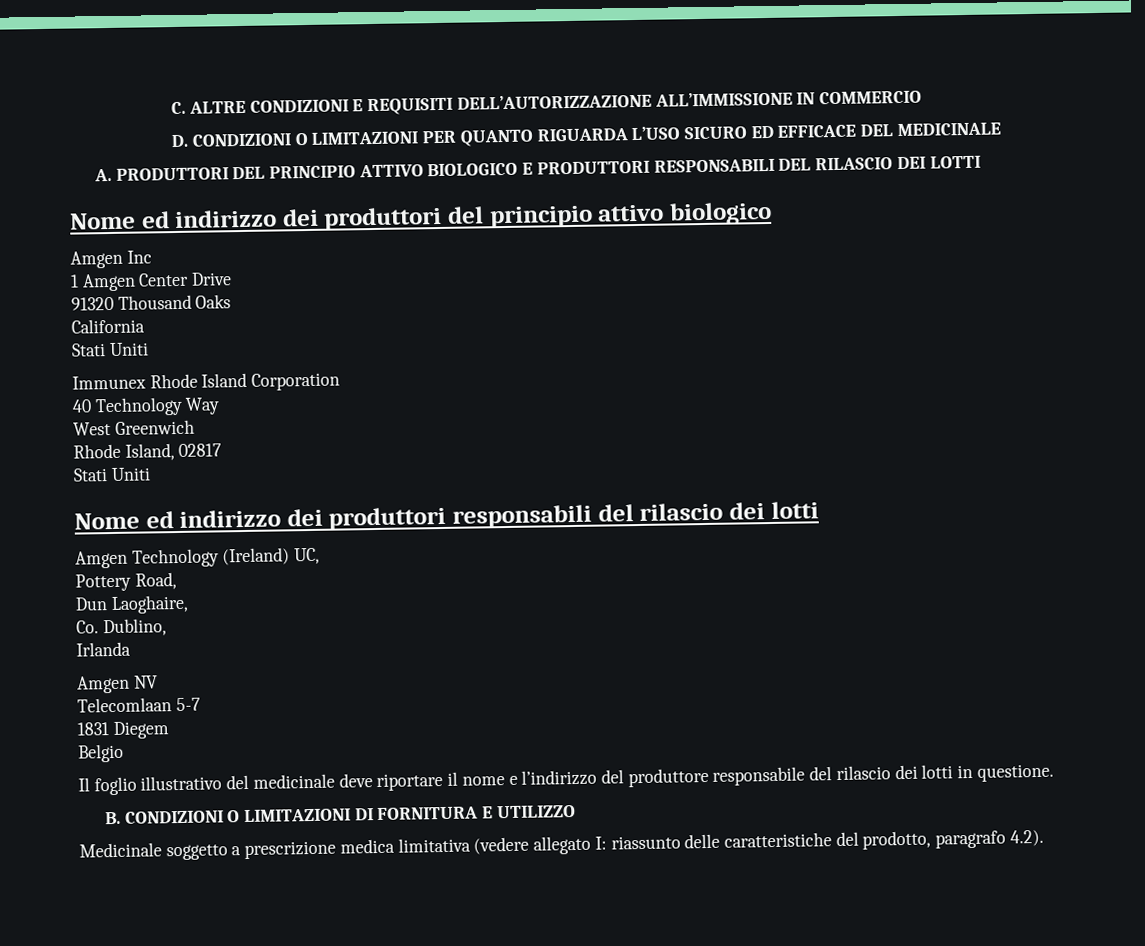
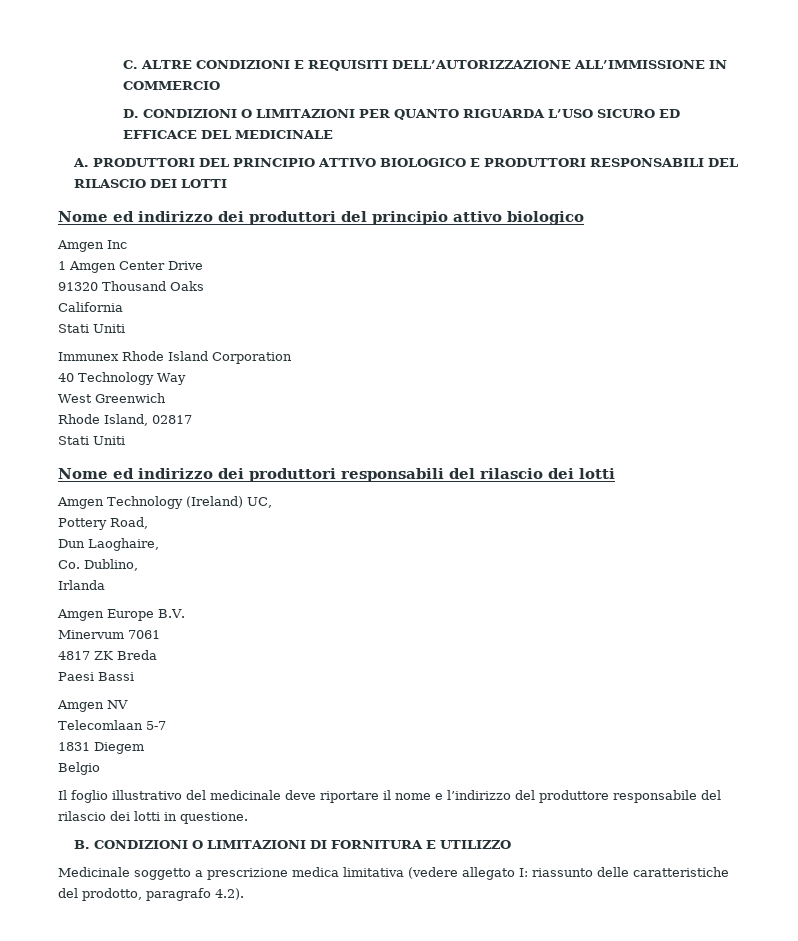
+ Amgen Europe B.V.
+ Minervum 7061
+ 4817 ZK Breda
+ Paesi Bassi

